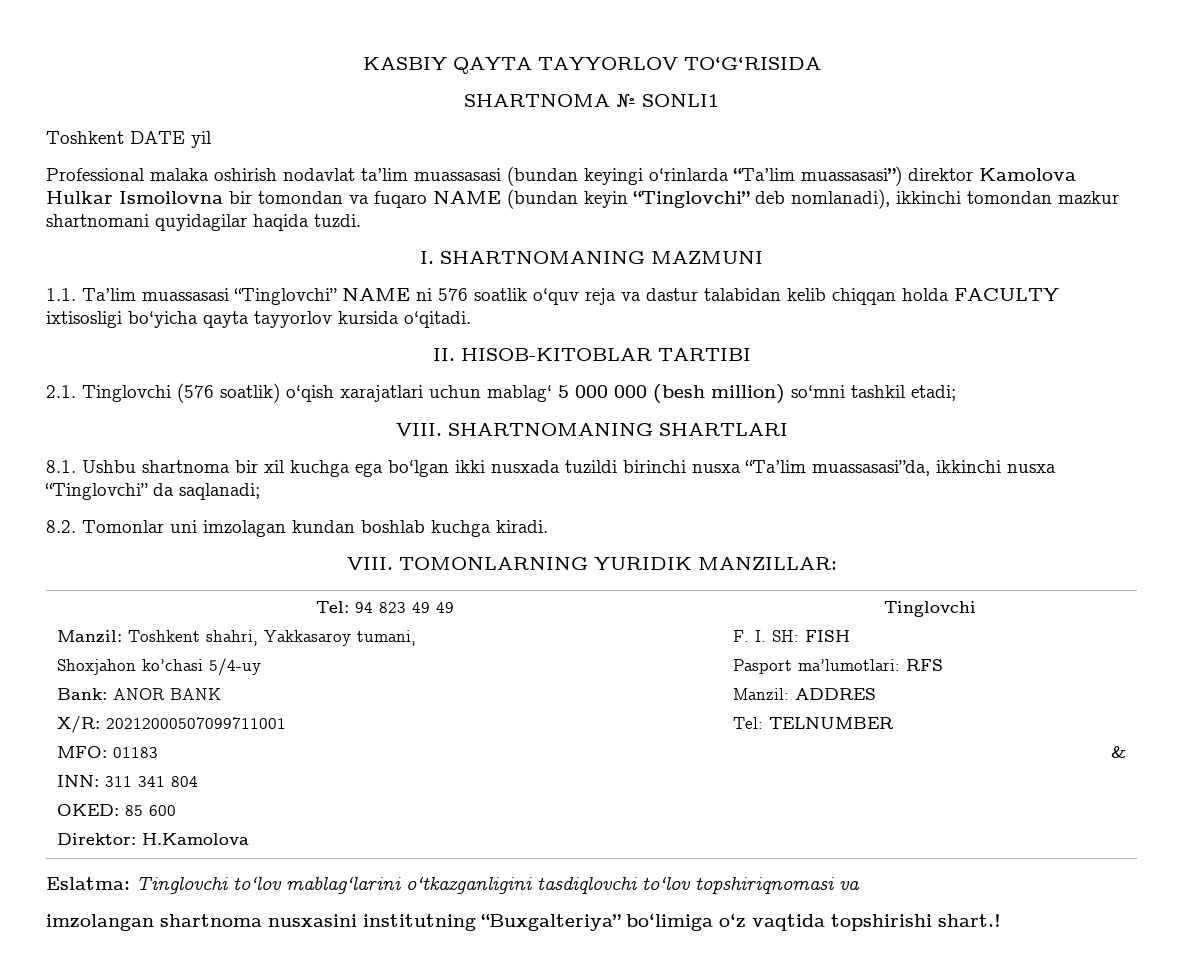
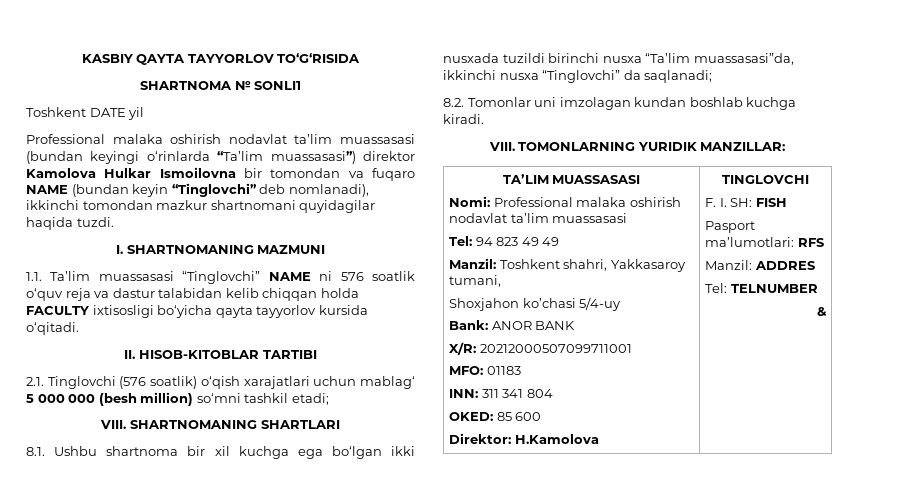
+ TAʼLIM MUASSASASI
+ Nomi: Professional malaka oshirish nodavlat taʼlim muassasasi
- Direktor: H.Kamolova | Tinglovchi
+ Direktor: H.Kamolova | TINGLOVCHI
- Eslatma: Tinglovchi to‘lov mablag‘larini o‘tkazganligini tasdiqlovchi to‘lov topshiriqnomasi va
- imzolangan shartnoma nusxasini institutning “Buxgalteriya” bo‘limiga o‘z vaqtida topshirishi shart.!

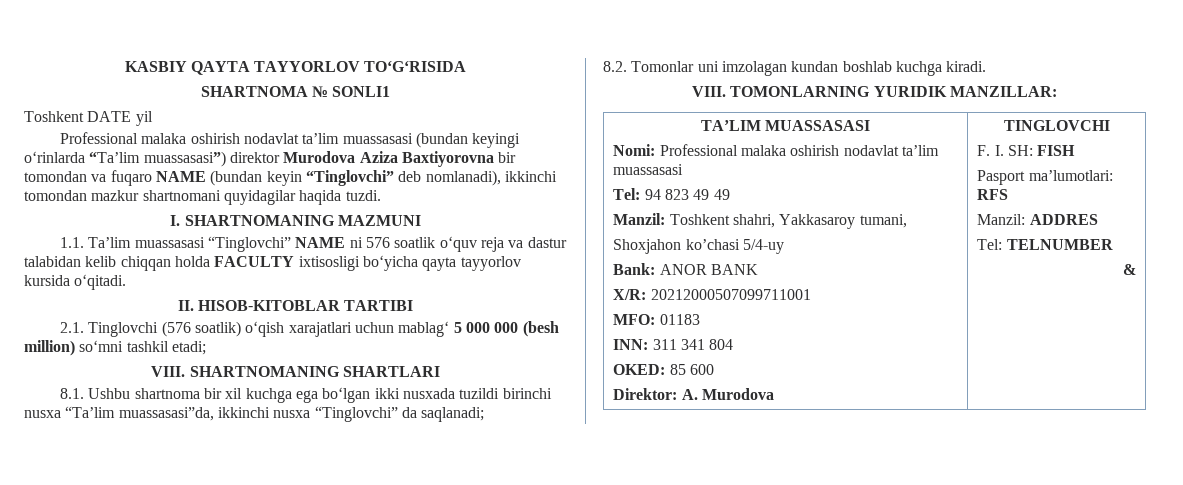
- Professional malaka oshirish nodavlat taʼlim muassasasi (bundan keyingi о‘rinlarda “Taʼlim muassasasi”) direktor Kamolova Hulkar Ismoilovna bir tomondan va fuqaro NAME (bundan keyin “Tinglovchi” deb nomlanadi), ikkinchi tomondan mazkur shartnomani quyidagilar haqida tuzdi.
+ Professional malaka oshirish nodavlat taʼlim muassasasi (bundan keyingi о‘rinlarda “Taʼlim muassasasi”) direktor Murodova Aziza Baxtiyorovna bir tomondan va fuqaro NAME (bundan keyin “Tinglovchi” deb nomlanadi), ikkinchi tomondan mazkur shartnomani quyidagilar haqida tuzdi.
- Direktor: H.Kamolova
+ Direktor: A. Murodova

